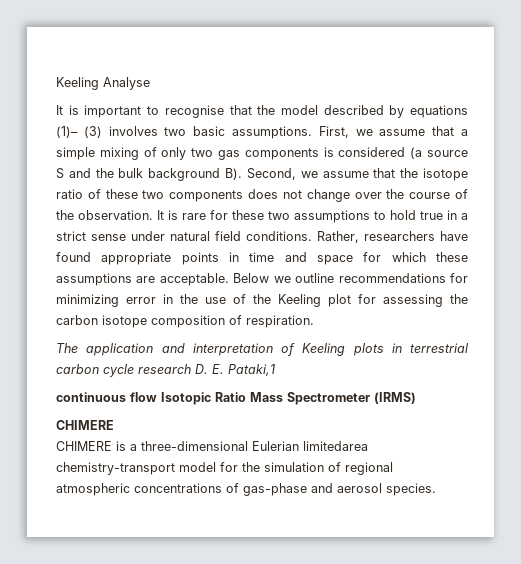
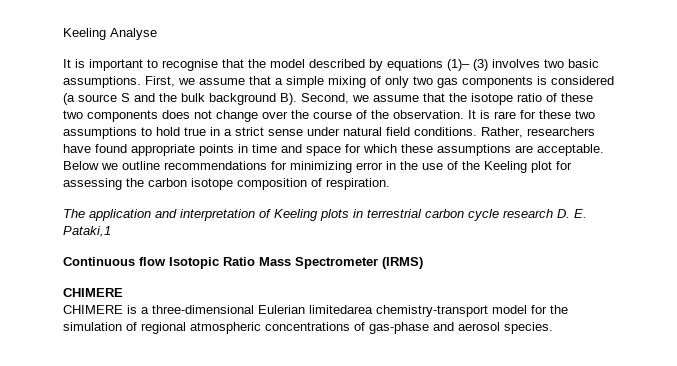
- continuous flow Isotopic Ratio Mass Spectrometer (IRMS)
+ Continuous flow Isotopic Ratio Mass Spectrometer (IRMS)

